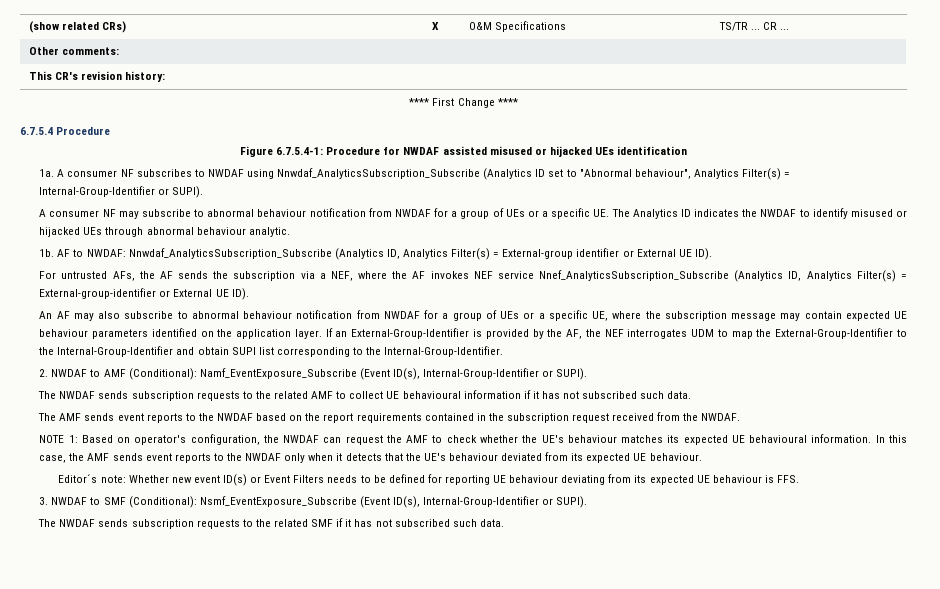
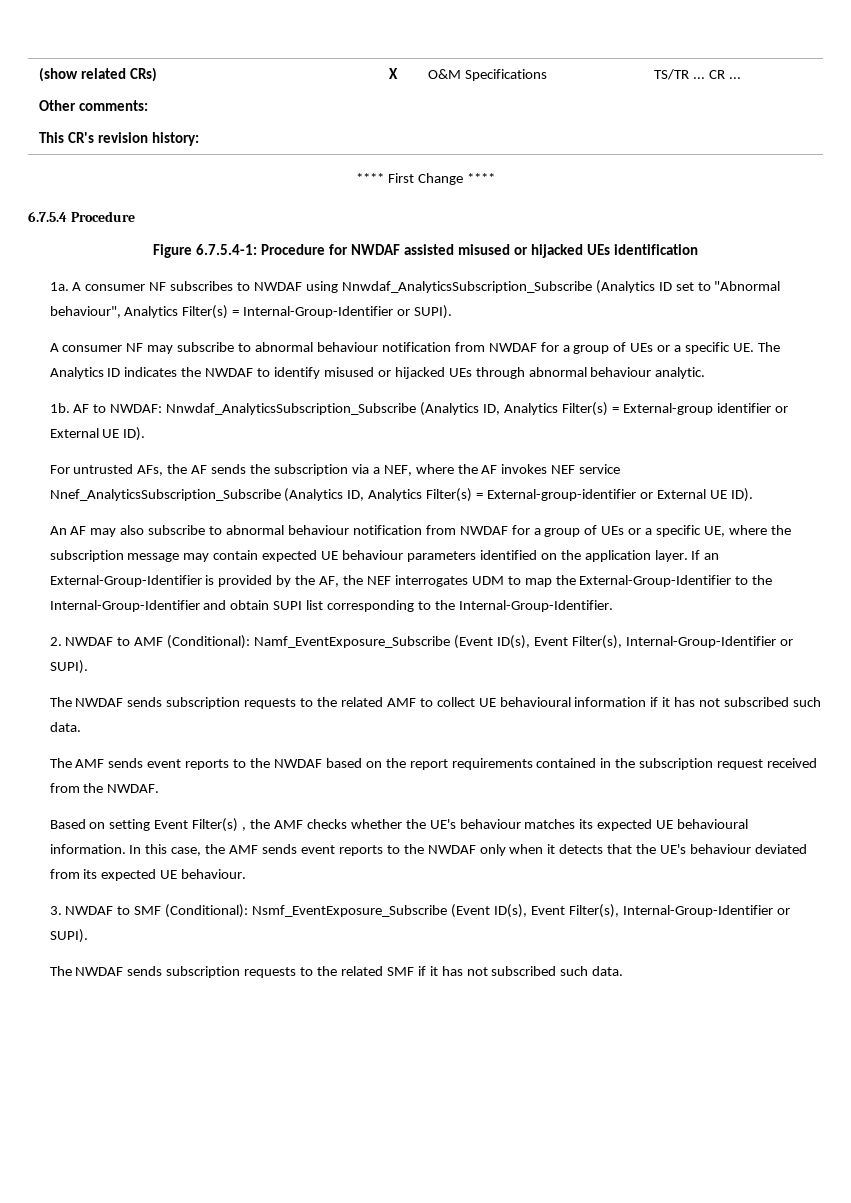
- 2. NWDAF to AMF (Conditional): Namf_EventExposure_Subscribe (Event ID(s), Internal-Group-Identifier or SUPI).
+ 2. NWDAF to AMF (Conditional): Namf_EventExposure_Subscribe (Event ID(s), Event Filter(s), Internal-Group-Identifier or SUPI).
- NOTE 1: Based on operator's configuration, the NWDAF can request the AMF to check whether the UE's behaviour matches its expected UE behavioural information.
+ Based on setting Event Filter(s) , the AMF checks whether the UE's behaviour matches its expected UE behavioural information.
- Editor´s note: Whether new event ID(s) or Event Filters needs to be defined for reporting UE behaviour deviating from its expected UE behaviour is FFS.
- 3. NWDAF to SMF (Conditional): Nsmf_EventExposure_Subscribe (Event ID(s), Internal-Group-Identifier or SUPI).
+ 3. NWDAF to SMF (Conditional): Nsmf_EventExposure_Subscribe (Event ID(s), Event Filter(s), Internal-Group-Identifier or SUPI).

